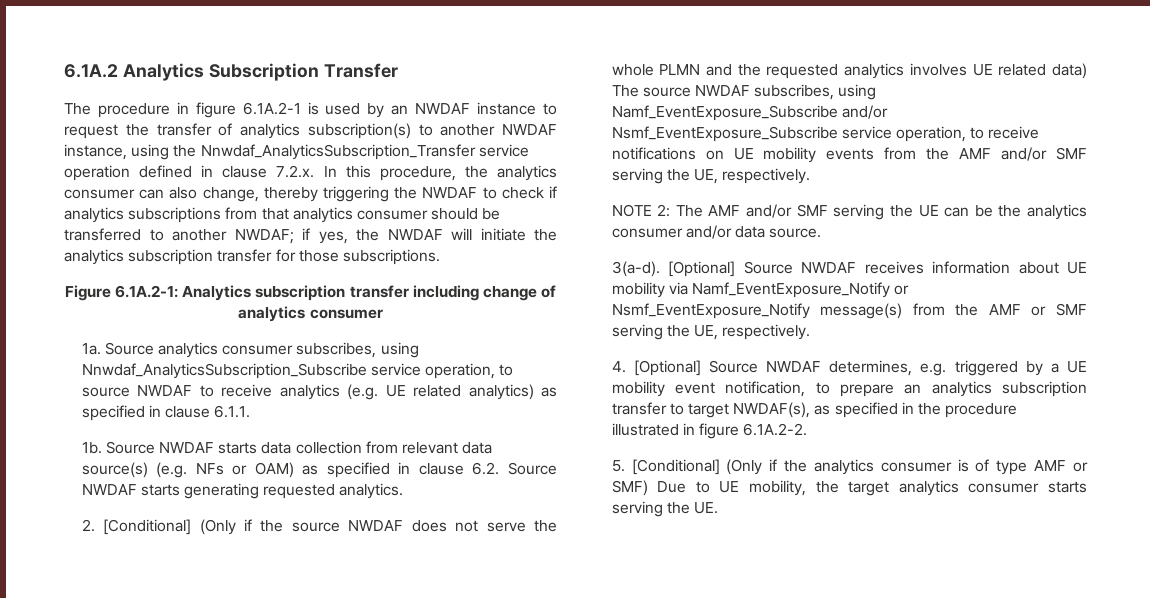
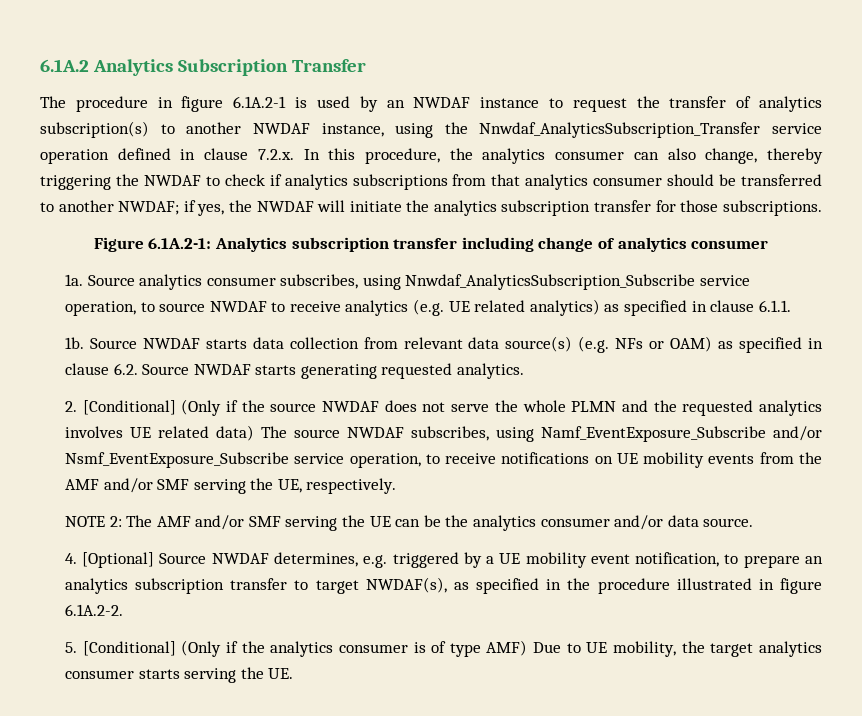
- 3(a-d). [Optional] Source NWDAF receives information about UE mobility via Namf_EventExposure_Notify or Nsmf_EventExposure_Notify message(s) from the AMF or SMF serving the UE, respectively.
- 5. [Conditional] (Only if the analytics consumer is of type AMF or SMF) Due to UE mobility, the target analytics consumer starts serving the UE.
+ 5. [Conditional] (Only if the analytics consumer is of type AMF) Due to UE mobility, the target analytics consumer starts serving the UE.

